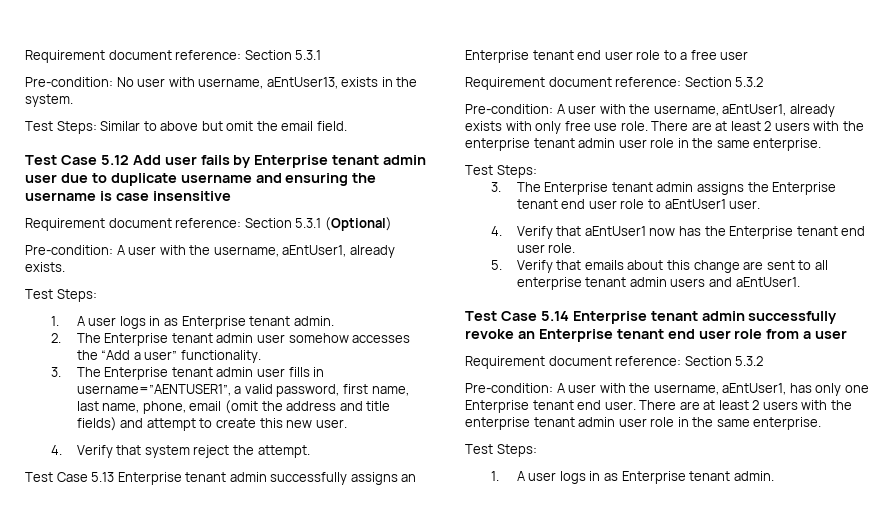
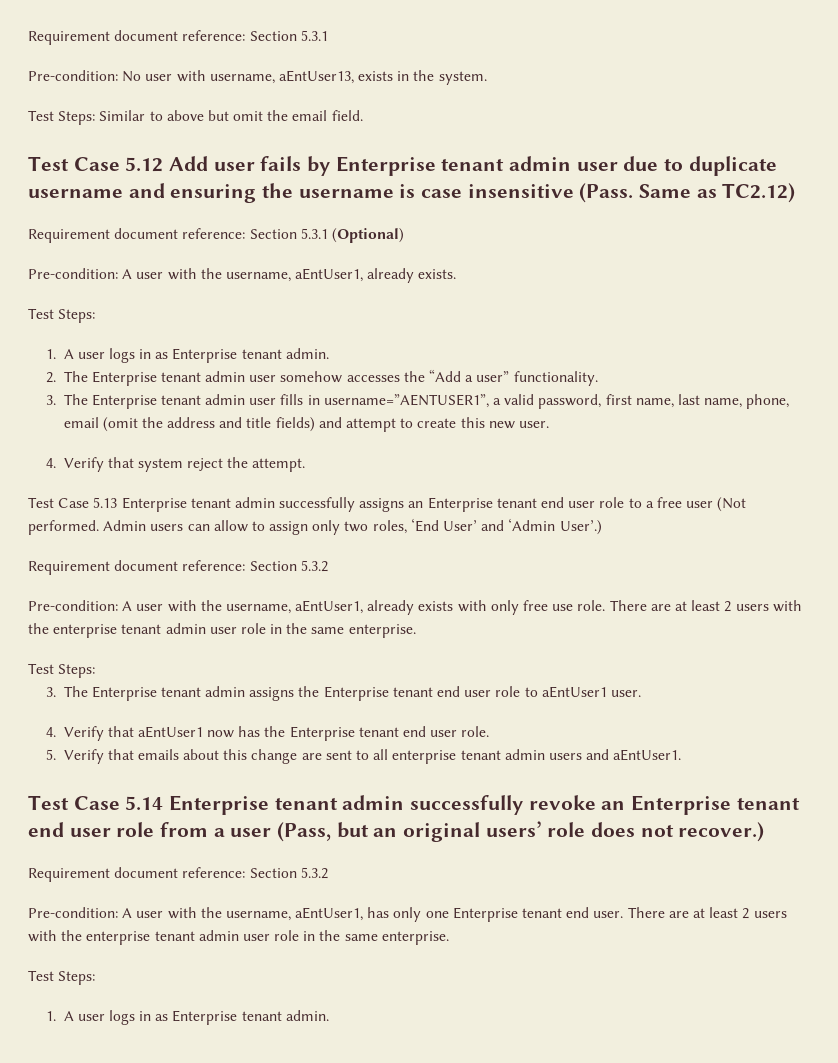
- Test Case 5.12 Add user fails by Enterprise tenant admin user due to duplicate username and ensuring the username is case insensitive
+ Test Case 5.12 Add user fails by Enterprise tenant admin user due to duplicate username and ensuring the username is case insensitive (Pass. Same as TC2.12)
- Test Case 5.13 Enterprise tenant admin successfully assigns an Enterprise tenant end user role to a free user
+ Test Case 5.13 Enterprise tenant admin successfully assigns an Enterprise tenant end user role to a free user (Not performed. Admin users can allow to assign only two roles, ‘End User’ and ‘Admin User’.)
- Test Case 5.14 Enterprise tenant admin successfully revoke an Enterprise tenant end user role from a user
+ Test Case 5.14 Enterprise tenant admin successfully revoke an Enterprise tenant end user role from a user (Pass, but an original users’ role does not recover.)

